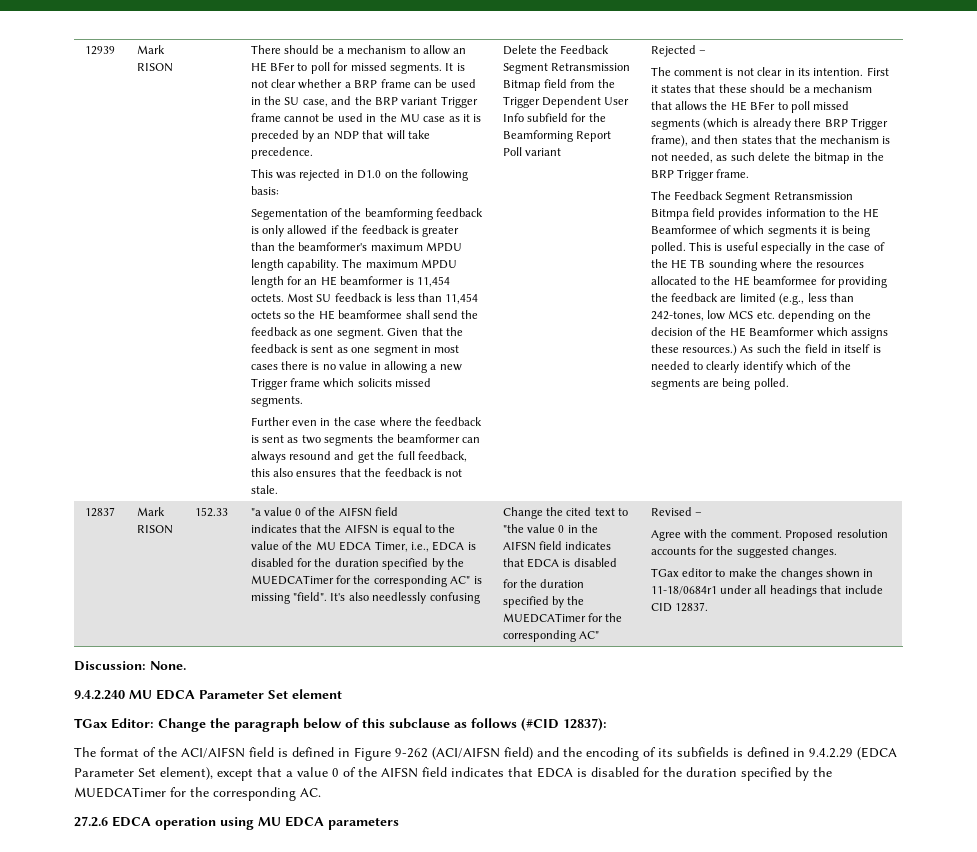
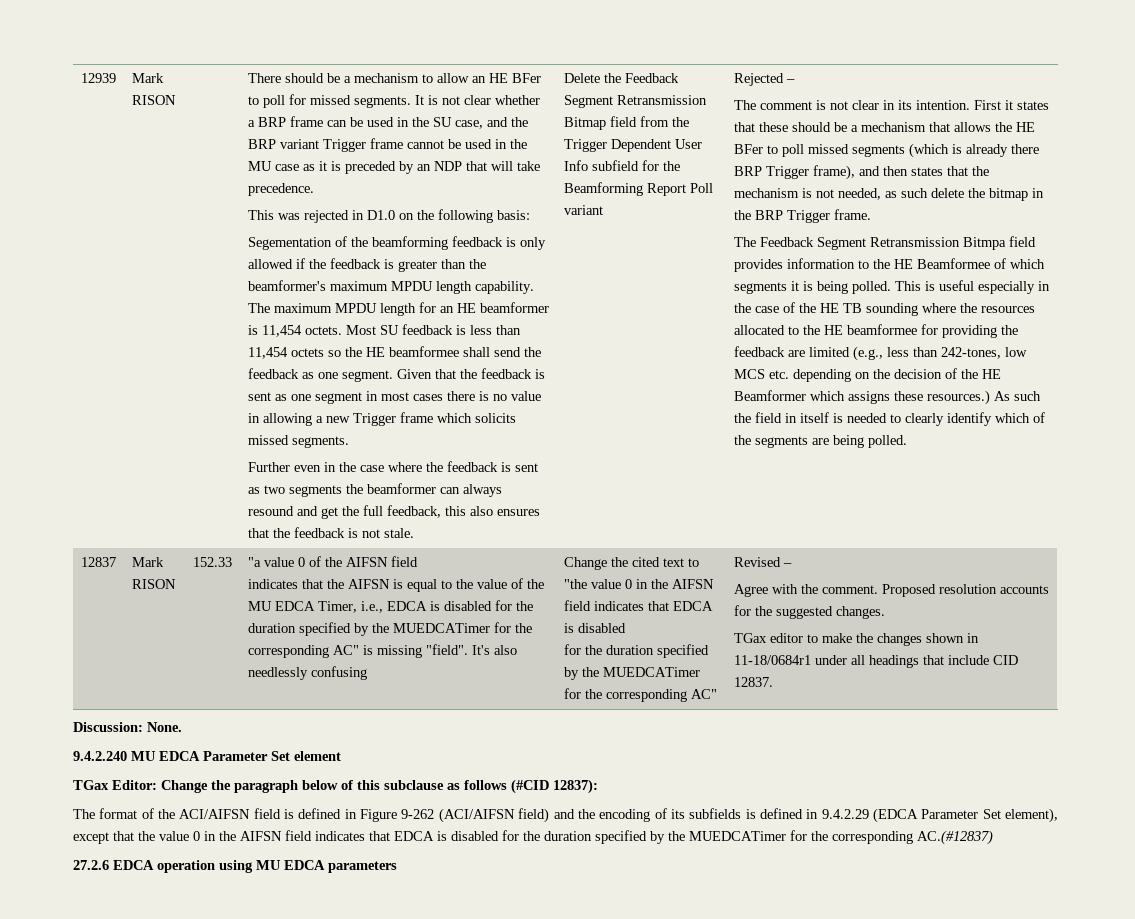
- The format of the ACI/AIFSN field is defined in Figure 9-262 (ACI/AIFSN field) and the encoding of its subfields is defined in 9.4.2.29 (EDCA Parameter Set element), except that a value 0 of the AIFSN field indicates that EDCA is disabled for the duration specified by the MUEDCATimer for the corresponding AC.
+ The format of the ACI/AIFSN field is defined in Figure 9-262 (ACI/AIFSN field) and the encoding of its subfields is defined in 9.4.2.29 (EDCA Parameter Set element), except that the value 0 in the AIFSN field indicates that EDCA is disabled for the duration specified by the MUEDCATimer for the corresponding AC.(#12837)

